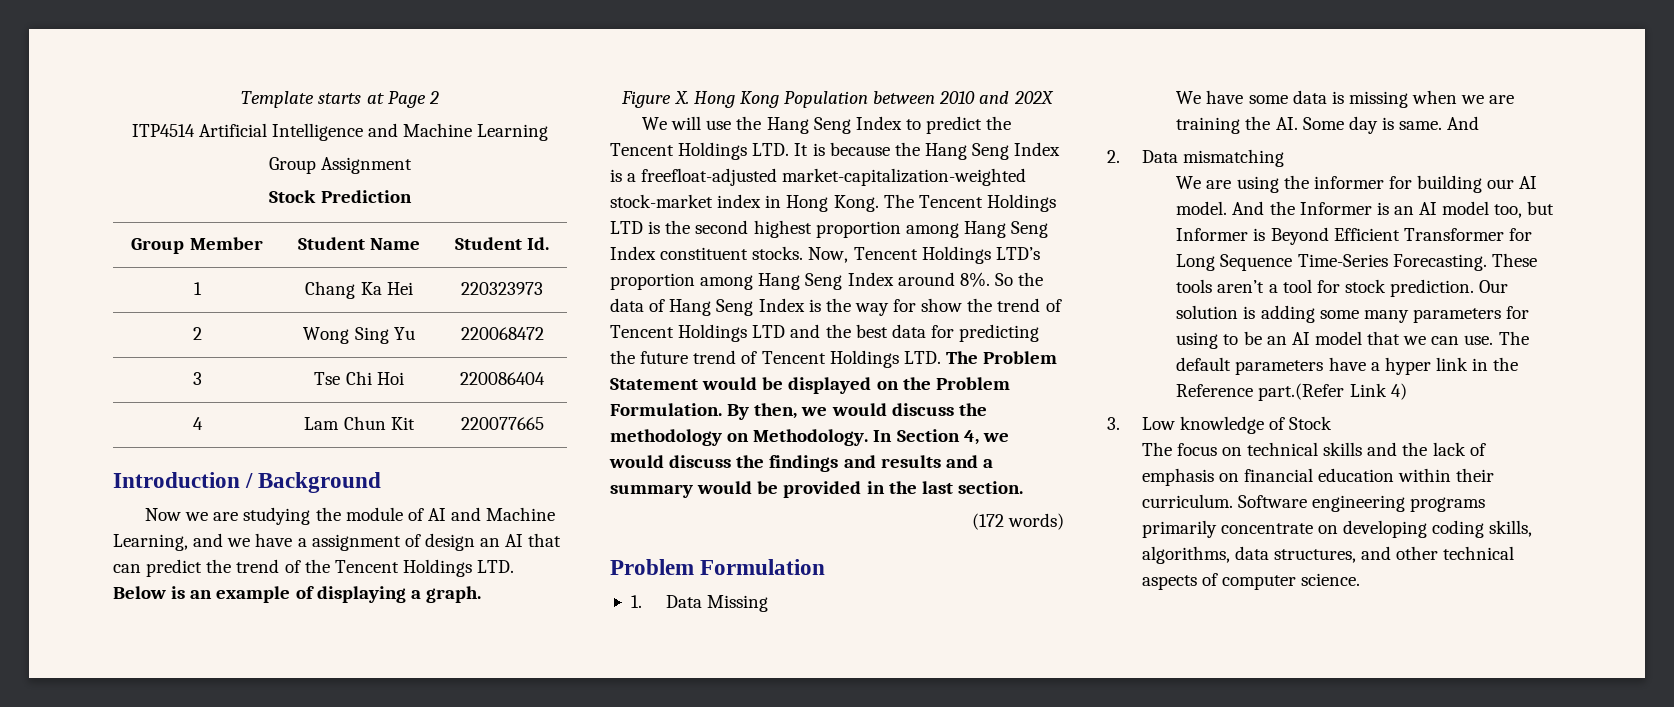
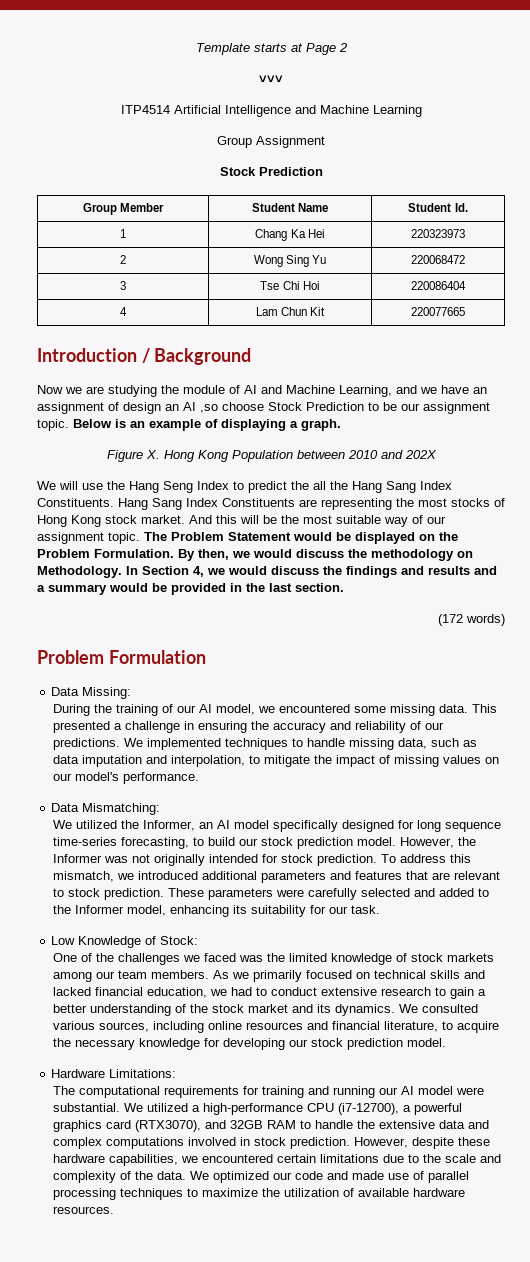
+ ˅˅˅
- Now we are studying the module of AI and Machine Learning, and we have a assignment of design an AI that can predict the trend of the Tencent Holdings LTD. Below is an example of displaying a graph.
+ Now we are studying the module of AI and Machine Learning, and we have an assignment of design an AI ,so choose Stock Prediction to be our assignment topic. Below is an example of displaying a graph.
- We will use the Hang Seng Index to predict the Tencent Holdings LTD. It is because the Hang Seng Index is a freefloat-adjusted market-capitalization-weighted stock-market index in Hong Kong. The Tencent Holdings LTD is the second highest proportion among Hang Seng Index constituent stocks. Now, Tencent Holdings LTD’s proportion among Hang Seng Index around 8%. So the data of Hang Seng Index is the way for show the trend of Tencent Holdings LTD and the best data for predicting the future trend of Tencent Holdings LTD. The Problem Statement would be displayed on the Problem Formulation.
+ We will use the Hang Seng Index to predict the all the Hang Sang Index Constituents. Hang Sang Index Constituents are representing the most stocks of Hong Kong stock market. And this will be the most suitable way of our assignment topic. The Problem Statement would be displayed on the Problem Formulation.
- 1. Data Missing
- We have some data is missing when we are training the AI. Some day is same. And
- 2. Data mismatching
- We are using the informer for building our AI model. And the Informer is an AI model too, but Informer is Beyond Efficient Transformer for Long Sequence Time-Series Forecasting. These tools aren’t a tool for stock prediction. Our solution is adding some many parameters for using to be an AI model that we can use. The default parameters have a hyper link in the Reference part.(Refer Link 4)
- 3. Low knowledge of Stock
- The focus on technical skills and the lack of emphasis on financial education within their curriculum. Software engineering programs primarily concentrate on developing coding skills, algorithms, data structures, and other technical aspects of computer science.
+ Data Missing:
+ During the training of our AI model, we encountered some missing data. This presented a challenge in ensuring the accuracy and reliability of our predictions. We implemented techniques to handle missing data, such as data imputation and interpolation, to mitigate the impact of missing values on our model's performance.
+ Data Mismatching:
+ We utilized the Informer, an AI model specifically designed for long sequence time-series forecasting, to build our stock prediction model. However, the Informer was not originally intended for stock prediction. To address this mismatch, we introduced additional parameters and features that are relevant to stock prediction. These parameters were carefully selected and added to the Informer model, enhancing its suitability for our task.
+ Low Knowledge of Stock:
+ One of the challenges we faced was the limited knowledge of stock markets among our team members. As we primarily focused on technical skills and lacked financial education, we had to conduct extensive research to gain a better understanding of the stock market and its dynamics. We consulted various sources, including online resources and financial literature, to acquire the necessary knowledge for developing our stock prediction model.
+ Hardware Limitations:
+ The computational requirements for training and running our AI model were substantial. We utilized a high-performance CPU (i7-12700), a powerful graphics card (RTX3070), and 32GB RAM to handle the extensive data and complex computations involved in stock prediction. However, despite these hardware capabilities, we encountered certain limitations due to the scale and complexity of the data. We optimized our code and made use of parallel processing techniques to maximize the utilization of available hardware resources.

